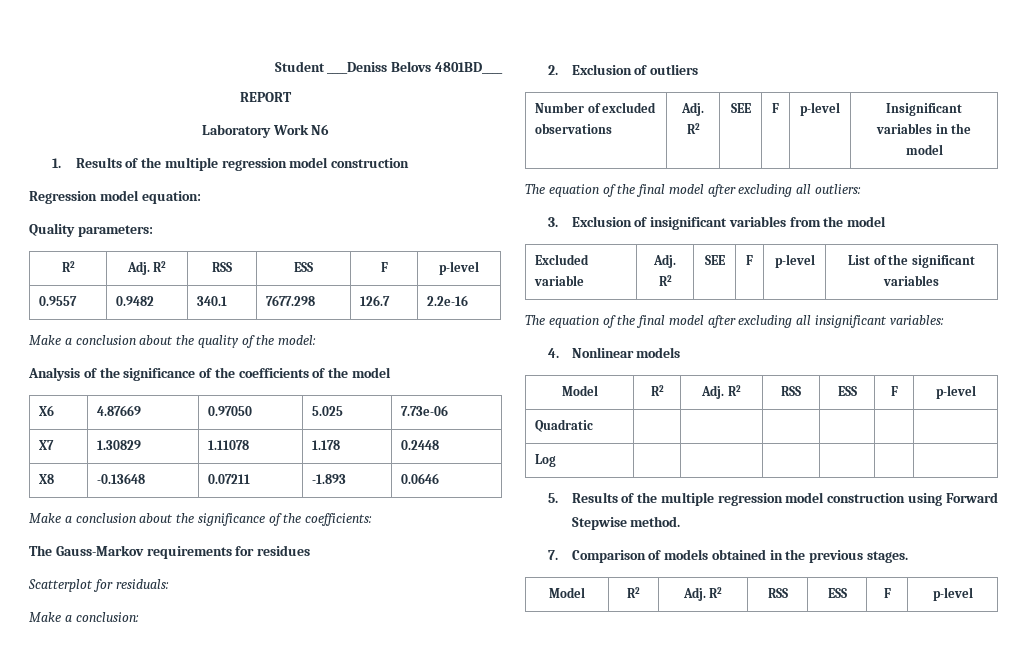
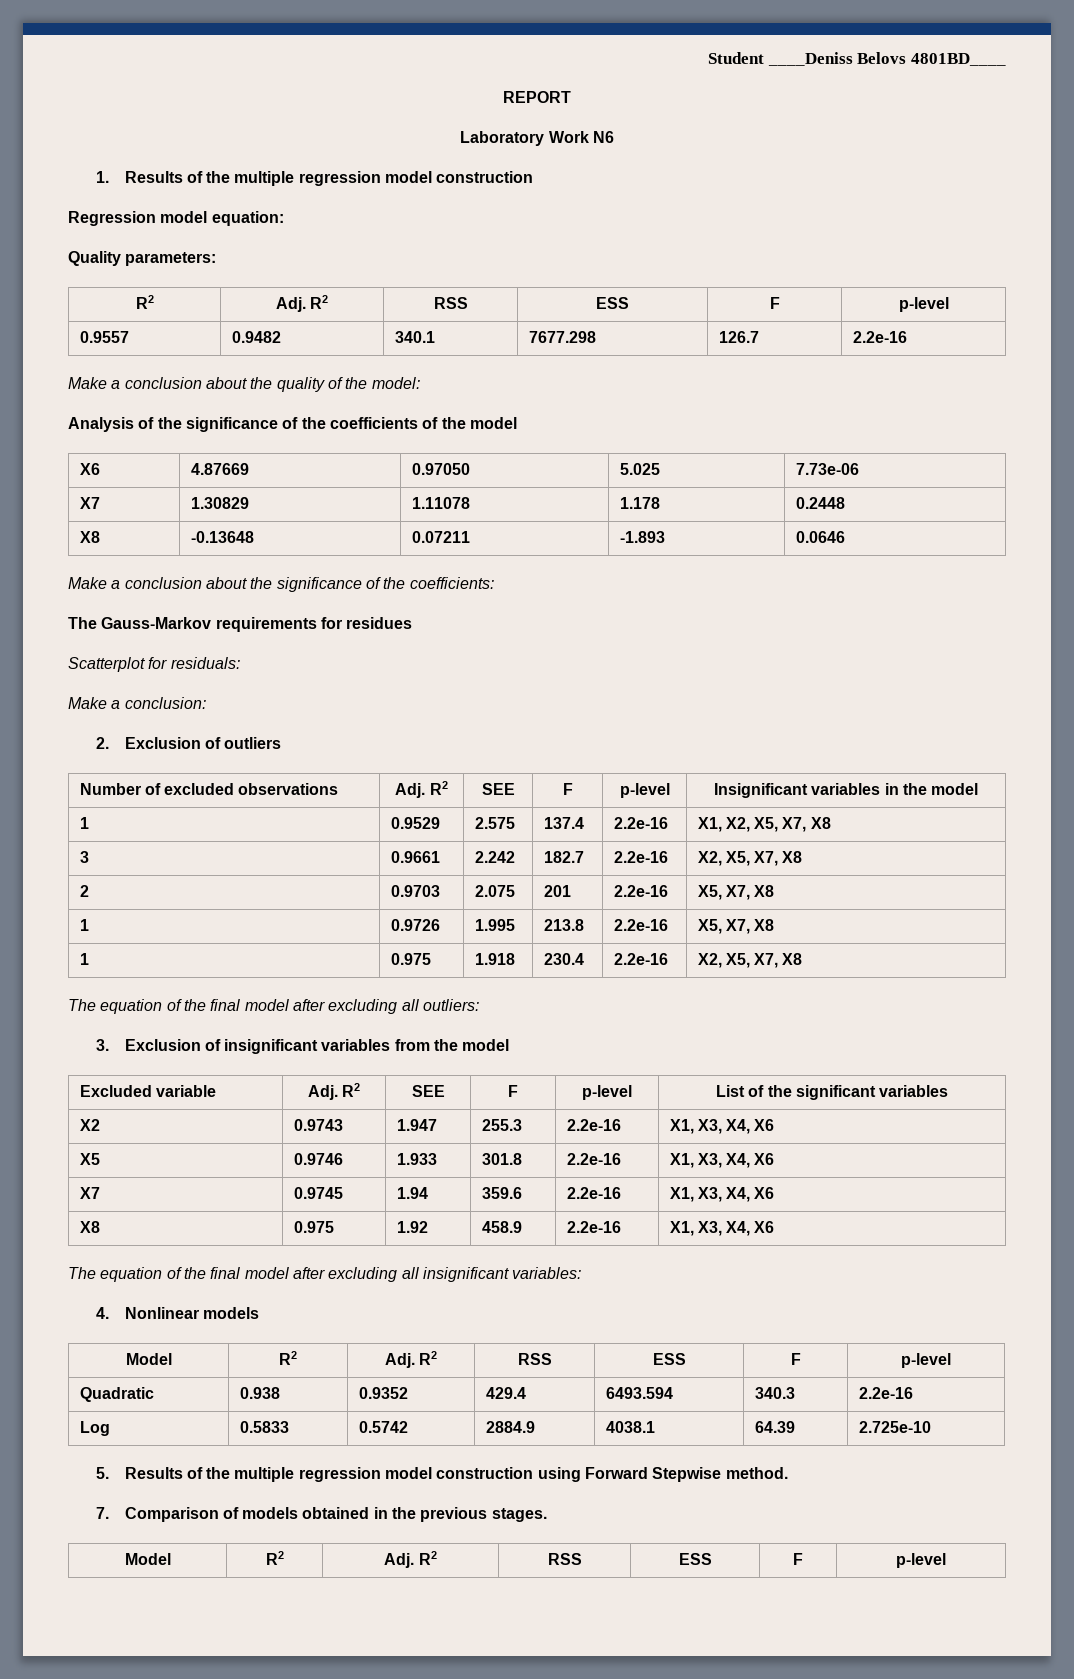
+ 1 | 0.9529 | 2.575 | 137.4 | 2.2e-16 | X1, X2, X5, X7, X8
+ 3 | 0.9661 | 2.242 | 182.7 | 2.2e-16 | X2, X5, X7, X8
+ 2 | 0.9703 | 2.075 | 201 | 2.2e-16 | X5, X7, X8
+ 1 | 0.9726 | 1.995 | 213.8 | 2.2e-16 | X5, X7, X8
+ 1 | 0.975 | 1.918 | 230.4 | 2.2e-16 | X2, X5, X7, X8
+ X2 | 0.9743 | 1.947 | 255.3 | 2.2e-16 | X1, X3, X4, X6
+ X5 | 0.9746 | 1.933 | 301.8 | 2.2e-16 | X1, X3, X4, X6
+ X7 | 0.9745 | 1.94 | 359.6 | 2.2e-16 | X1, X3, X4, X6
+ X8 | 0.975 | 1.92 | 458.9 | 2.2e-16 | X1, X3, X4, X6
- Quadratic | | | | | |
- Log | | | | | |
+ Quadratic | 0.938 | 0.9352 | 429.4 | 6493.594 | 340.3 | 2.2e-16
+ Log | 0.5833 | 0.5742 | 2884.9 | 4038.1 | 64.39 | 2.725e-10

